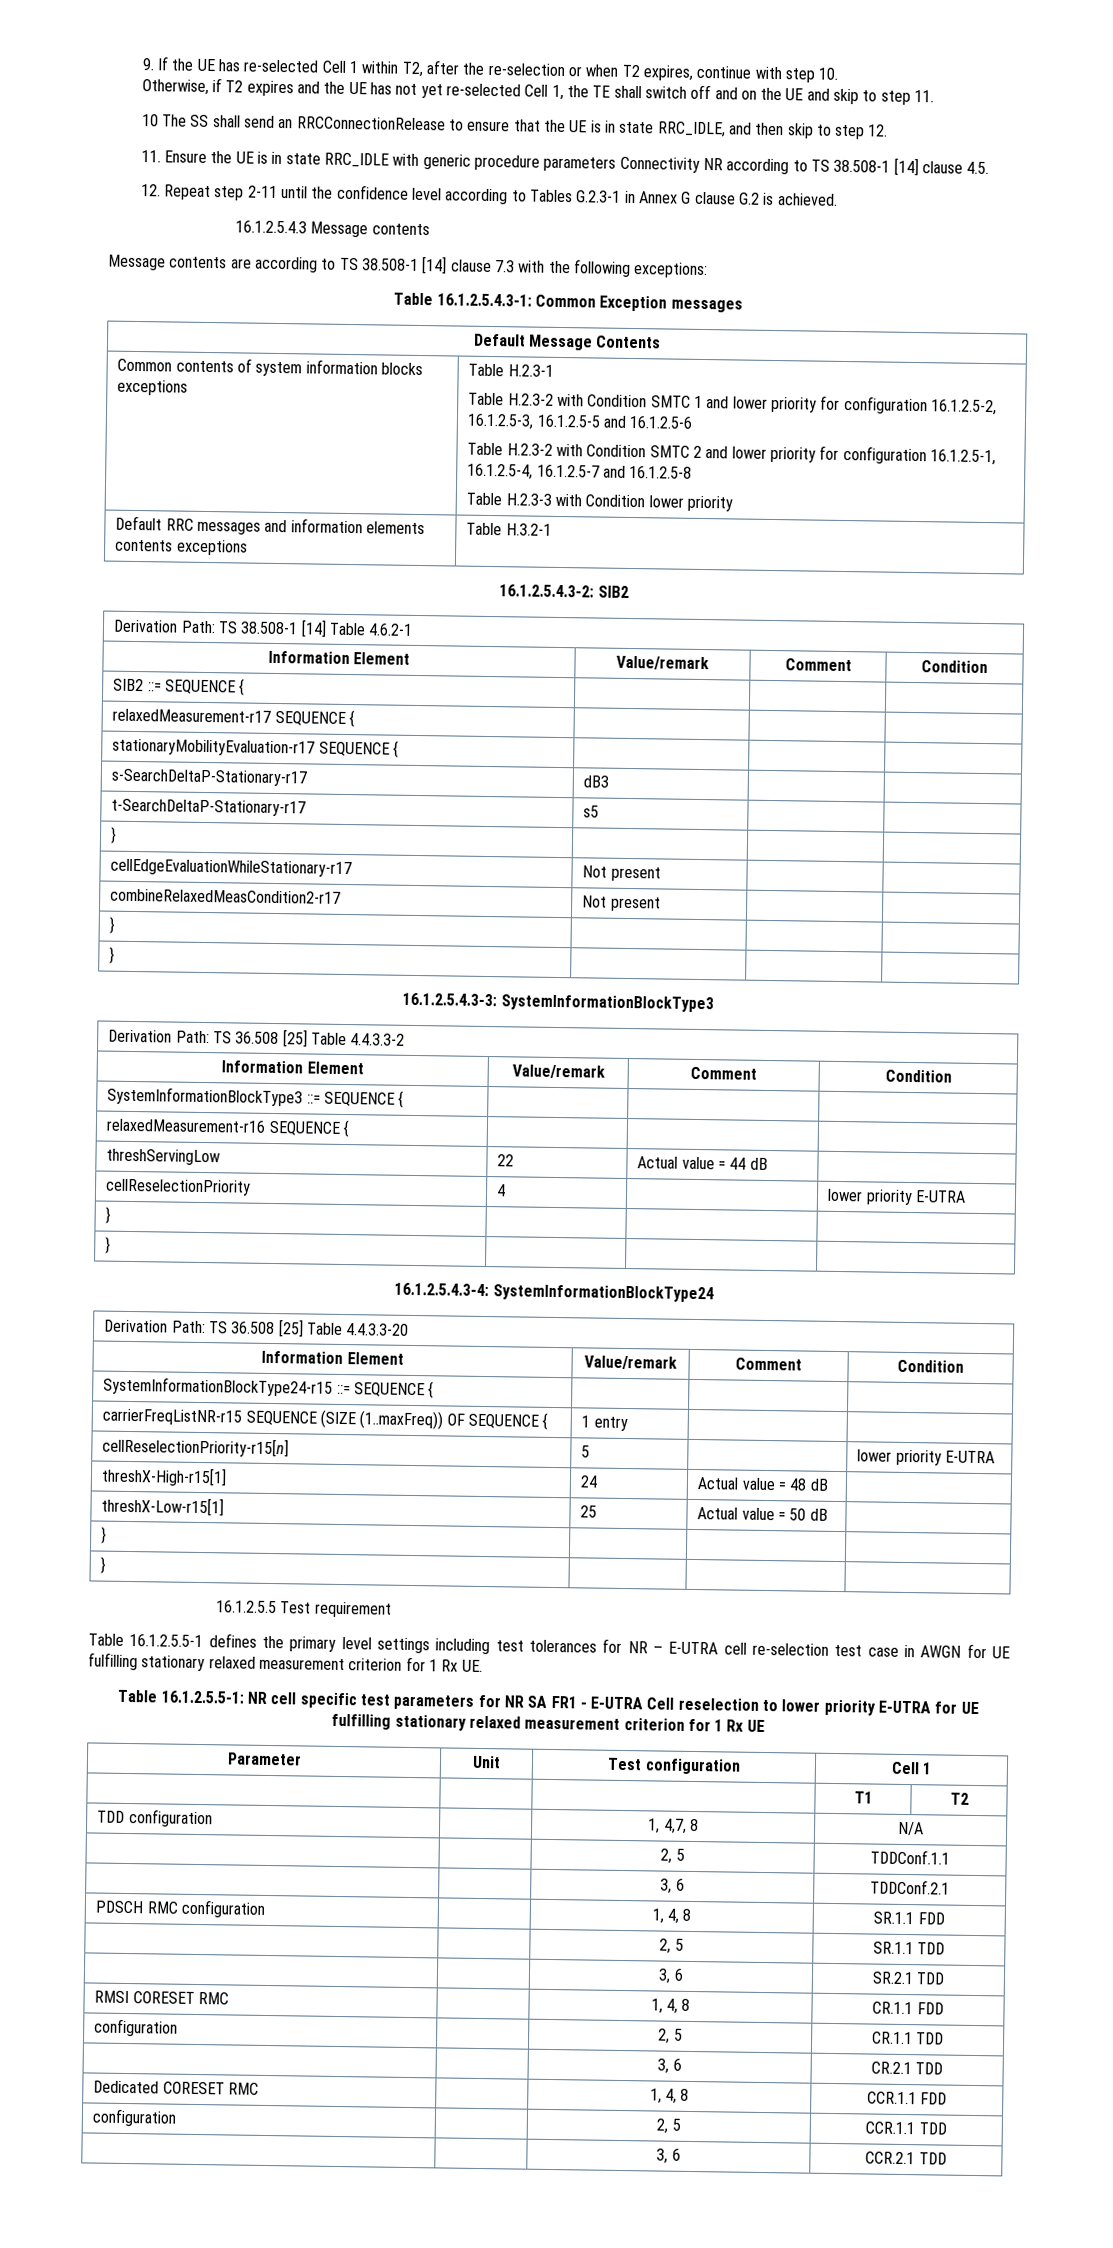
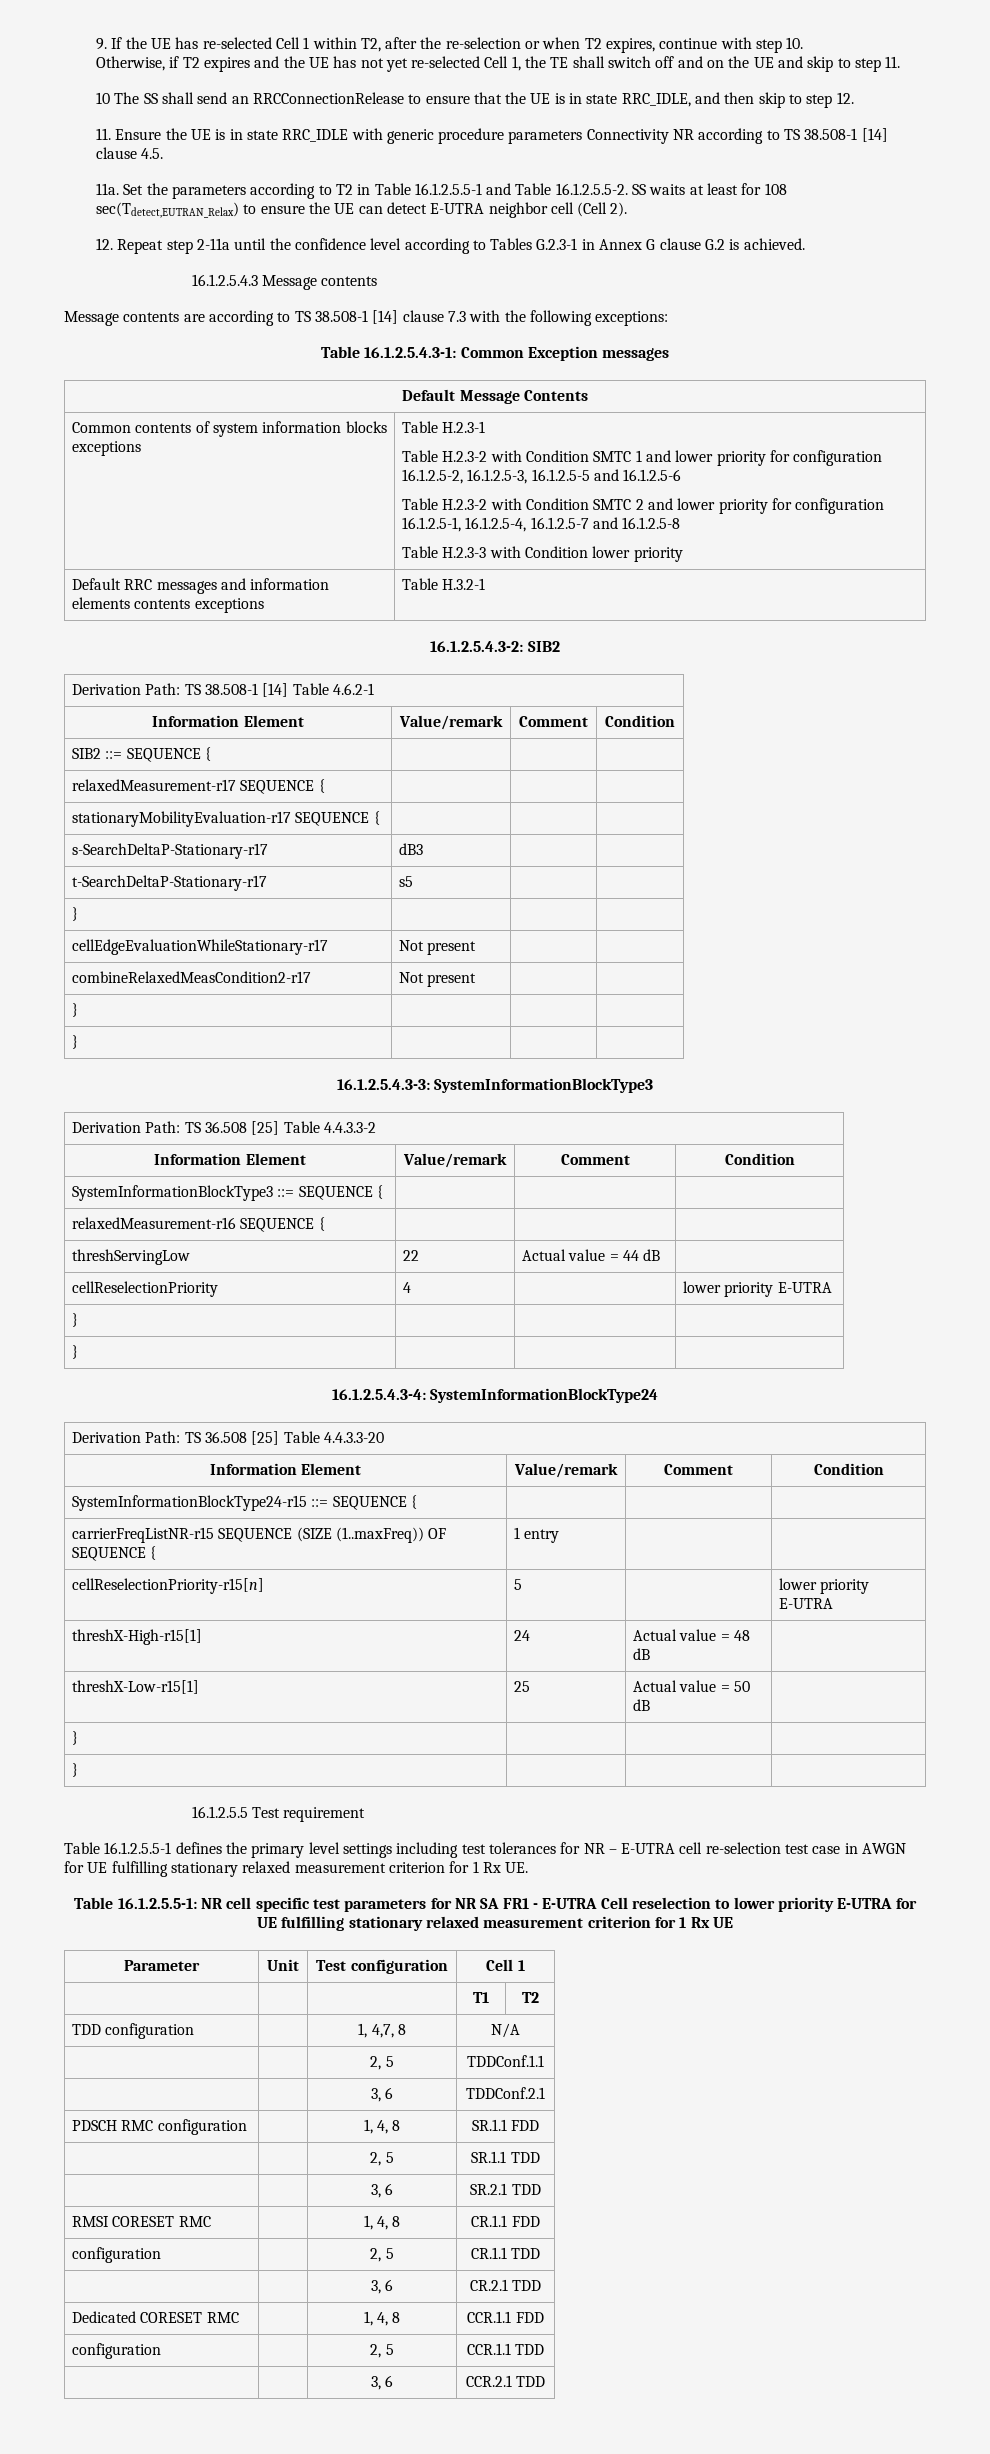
+ 11a. Set the parameters according to T2 in Table 16.1.2.5.5-1 and Table 16.1.2.5.5-2. SS waits at least for 108 sec(Tdetect,EUTRAN_Relax) to ensure the UE can detect E-UTRA neighbor cell (Cell 2).
- 12. Repeat step 2-11 until the confidence level according to Tables G.2.3-1 in Annex G clause G.2 is achieved.
+ 12. Repeat step 2-11a until the confidence level according to Tables G.2.3-1 in Annex G clause G.2 is achieved.

